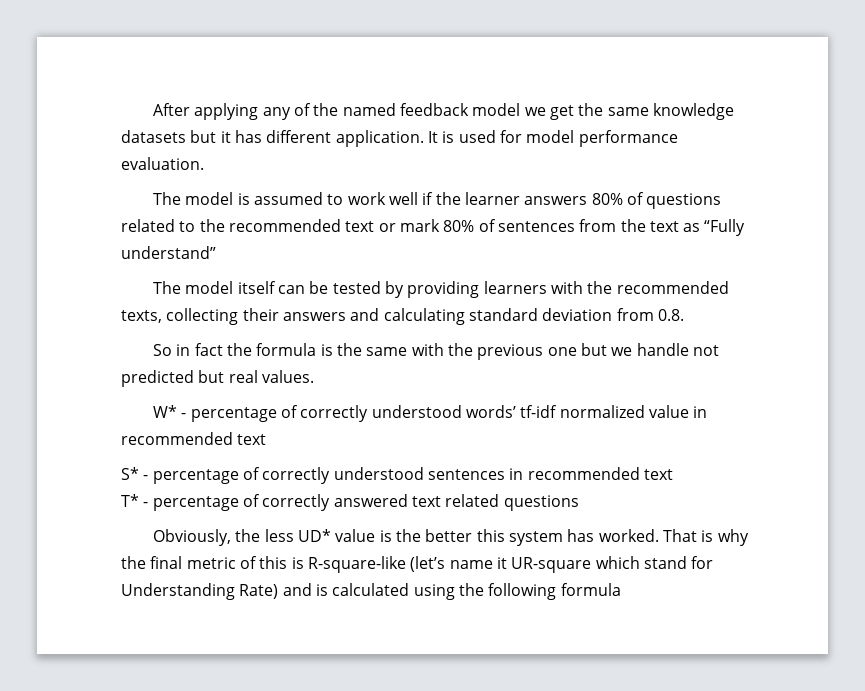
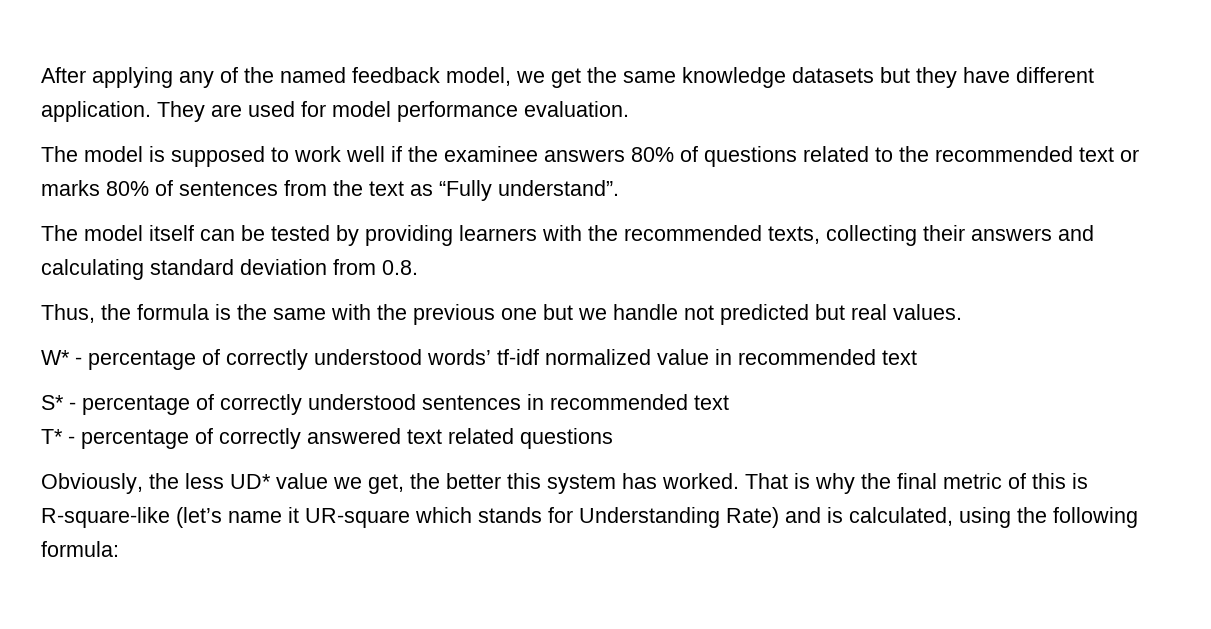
- After applying any of the named feedback model we get the same knowledge datasets but it has different application. It is used for model performance evaluation.
+ After applying any of the named feedback model, we get the same knowledge datasets but they have different application. They are used for model performance evaluation.
- The model is assumed to work well if the learner answers 80% of questions related to the recommended text or mark 80% of sentences from the text as “Fully understand”
+ The model is supposed to work well if the examinee answers 80% of questions related to the recommended text or marks 80% of sentences from the text as “Fully understand”.
- So in fact the formula is the same with the previous one but we handle not predicted but real values.
+ Thus, the formula is the same with the previous one but we handle not predicted but real values.
- Obviously, the less UD* value is the better this system has worked.
+ Obviously, the less UD* value we get, the better this system has worked.
- That is why the final metric of this is R-square-like (let’s name it UR-square which stand for Understanding Rate) and is calculated using the following formula
+ That is why the final metric of this is R-square-like (let’s name it UR-square which stands for Understanding Rate) and is calculated, using the following formula:

